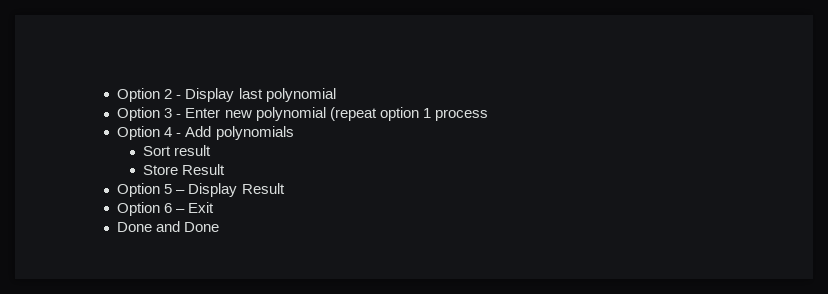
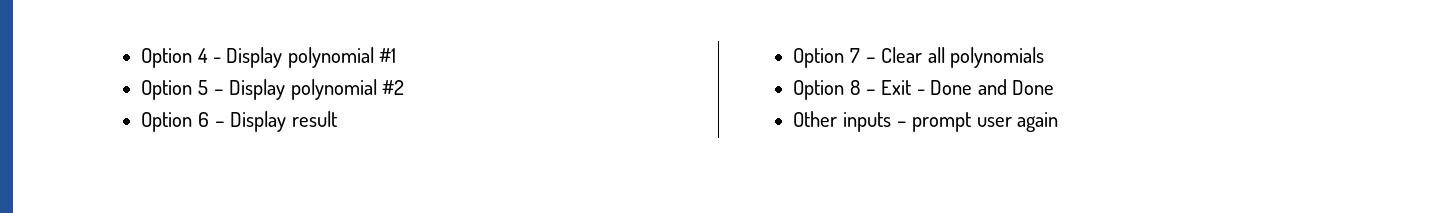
- Option 2 - Display last polynomial
- Option 3 - Enter new polynomial (repeat option 1 process
- Option 4 - Add polynomials
- Sort result
- Store Result
+ Option 4 - Display polynomial #1
- Option 5 – Display Result
+ Option 5 – Display polynomial #2
- Option 6 – Exit
- Done and Done
+ Option 6 – Display result
+ Option 7 – Clear all polynomials
+ Option 8 – Exit - Done and Done
+ Other inputs – prompt user again

